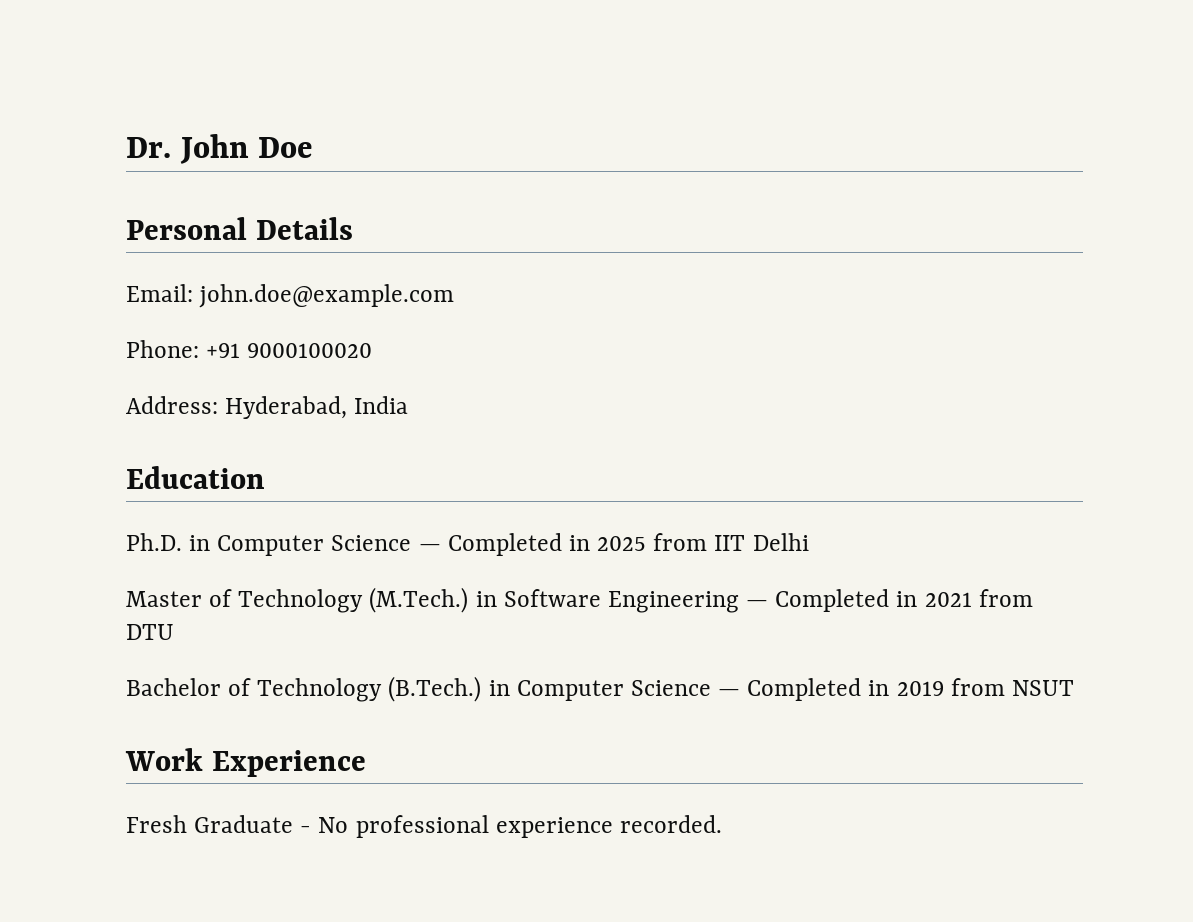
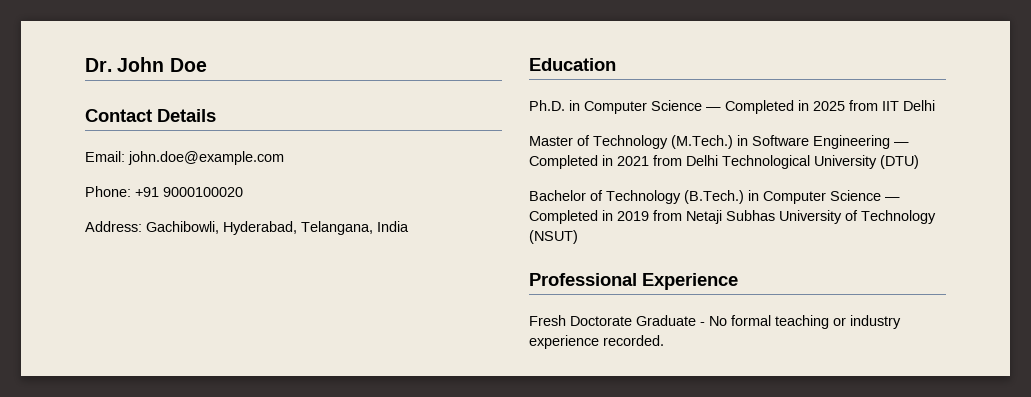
- Personal Details
+ Contact Details
- Address: Hyderabad, India
+ Address: Gachibowli, Hyderabad, Telangana, India
- Master of Technology (M.Tech.) in Software Engineering — Completed in 2021 from DTU
+ Master of Technology (M.Tech.) in Software Engineering — Completed in 2021 from Delhi Technological University (DTU)
- Bachelor of Technology (B.Tech.) in Computer Science — Completed in 2019 from NSUT
- Work Experience
+ Bachelor of Technology (B.Tech.) in Computer Science — Completed in 2019 from Netaji Subhas University of Technology (NSUT)
+ Professional Experience
- Fresh Graduate - No professional experience recorded.
+ Fresh Doctorate Graduate - No formal teaching or industry experience recorded.

